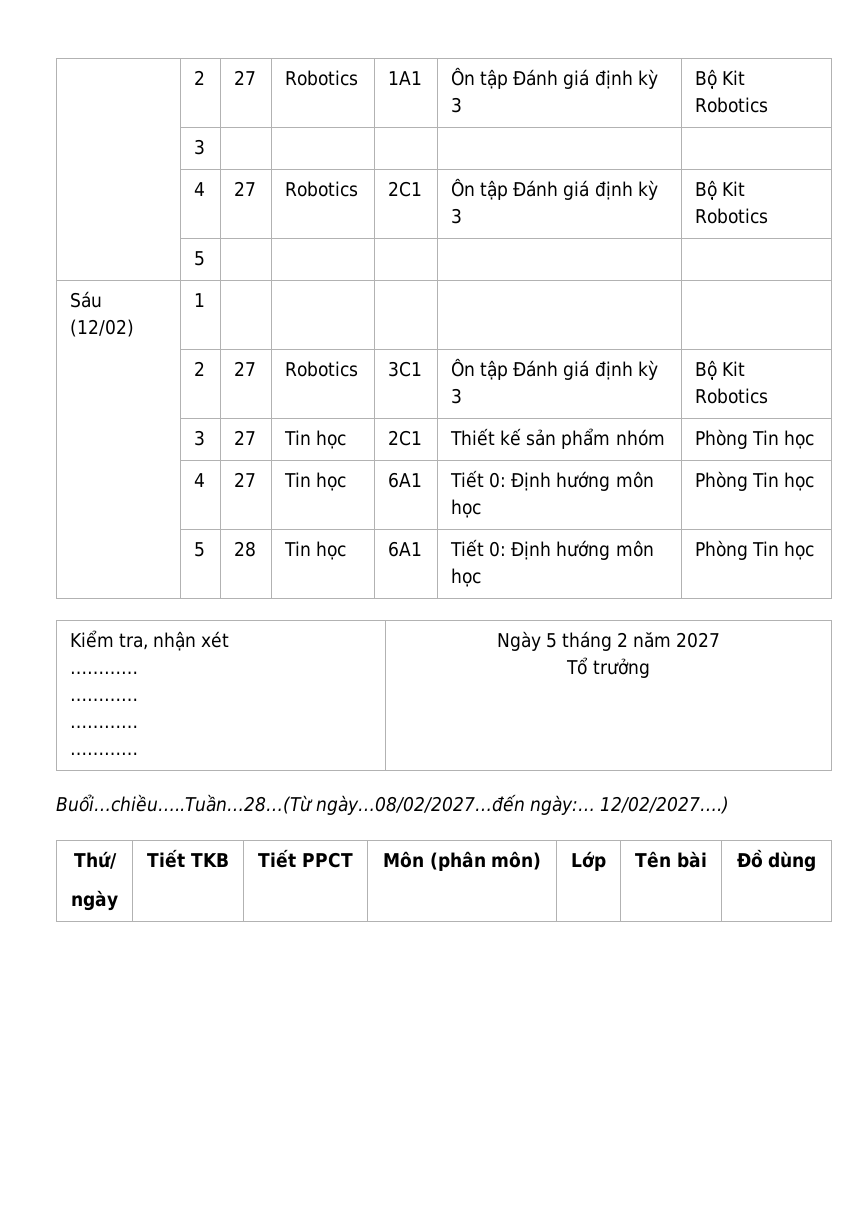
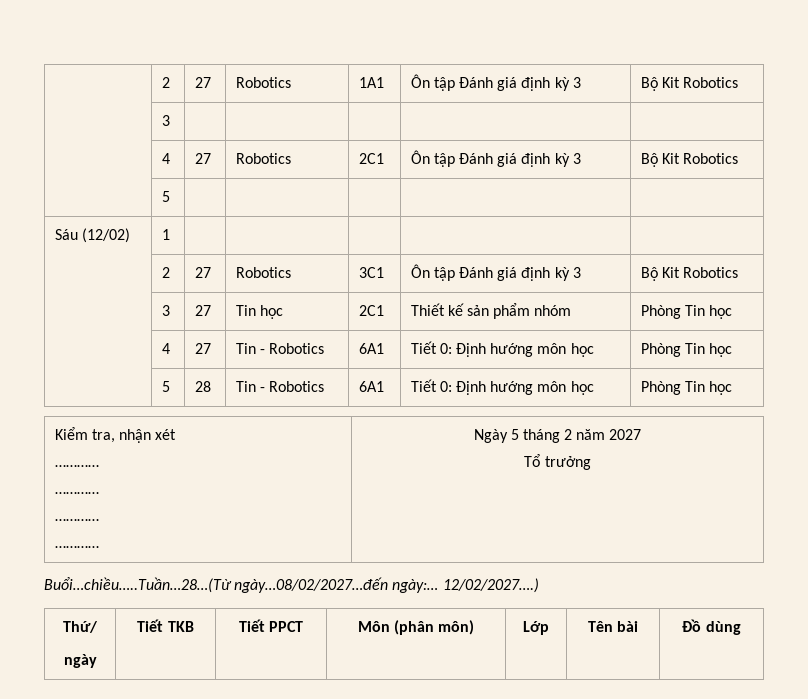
- | 4 | 27 | Tin học | 6A1 | Tiết 0: Định hướng môn học | Phòng Tin học
+ | 4 | 27 | Tin - Robotics | 6A1 | Tiết 0: Định hướng môn học | Phòng Tin học
- | 5 | 28 | Tin học | 6A1 | Tiết 0: Định hướng môn học | Phòng Tin học
+ | 5 | 28 | Tin - Robotics | 6A1 | Tiết 0: Định hướng môn học | Phòng Tin học

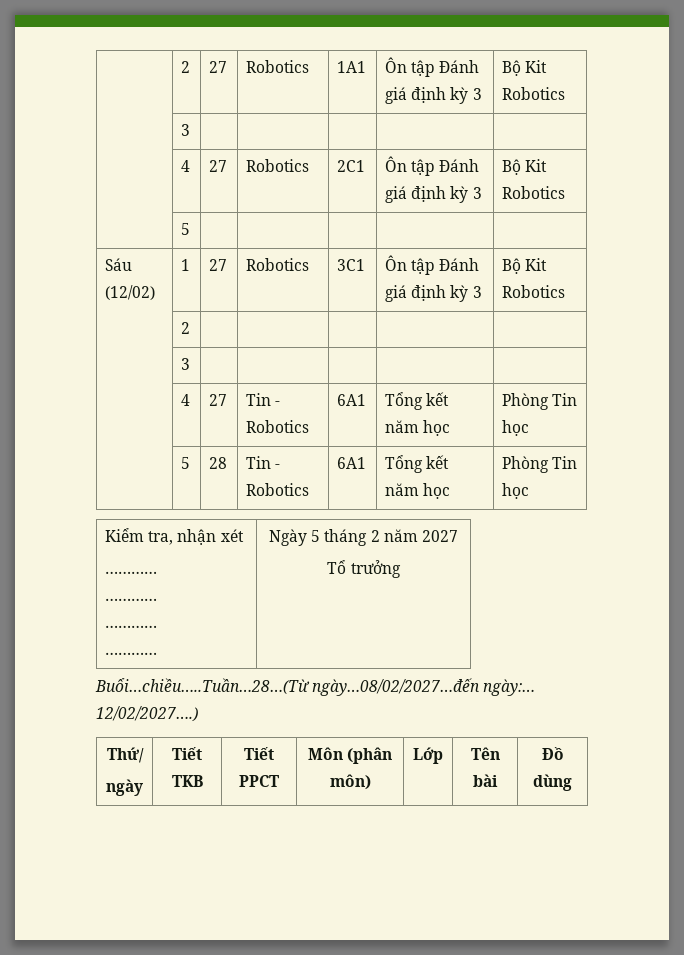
- Sáu (12/02) | 1 | | | | |
- | 2 | 27 | Robotics | 3C1 | Ôn tập Đánh giá định kỳ 3 | Bộ Kit Robotics
+ Sáu (12/02) | 1 | 27 | Robotics | 3C1 | Ôn tập Đánh giá định kỳ 3 | Bộ Kit Robotics
- | 3 | 27 | Tin học | 2C1 | Thiết kế sản phẩm nhóm | Phòng Tin học
+ | 2 | | | | |
+ | 3 | | | | |
- | 4 | 27 | Tin - Robotics | 6A1 | Tiết 0: Định hướng môn học | Phòng Tin học
+ | 4 | 27 | Tin - Robotics | 6A1 | Tổng kết năm học | Phòng Tin học
- | 5 | 28 | Tin - Robotics | 6A1 | Tiết 0: Định hướng môn học | Phòng Tin học
+ | 5 | 28 | Tin - Robotics | 6A1 | Tổng kết năm học | Phòng Tin học

